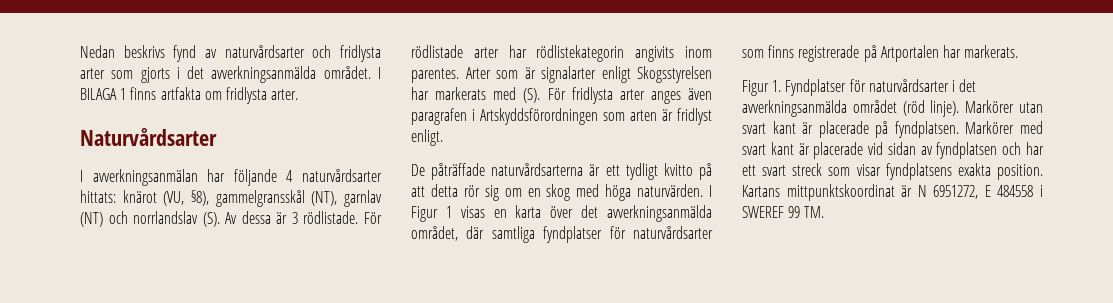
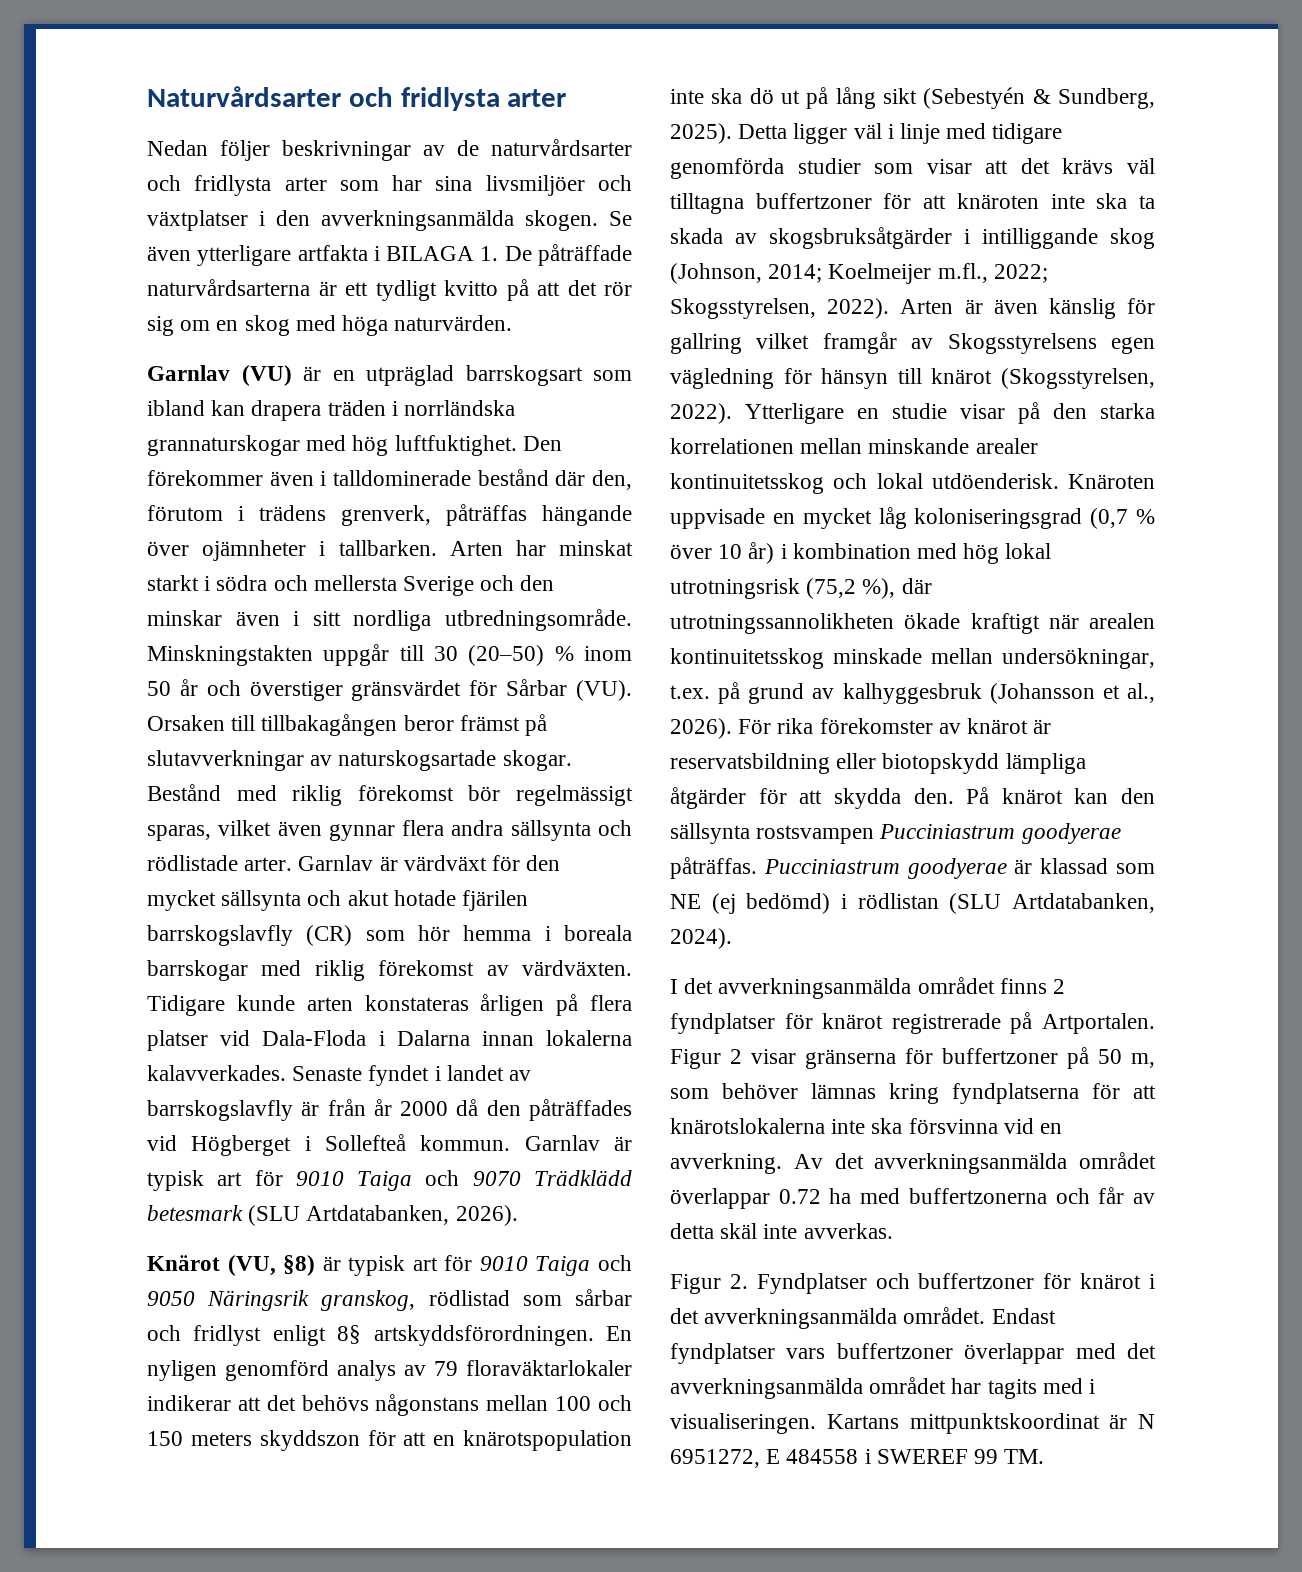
- Nedan beskrivs fynd av naturvårdsarter och fridlysta arter som gjorts i det avverkningsanmälda området. I BILAGA 1 finns artfakta om fridlysta arter.
- Naturvårdsarter
- I avverkningsanmälan har följande 4 naturvårdsarter hittats: knärot (VU, §8), gammelgransskål (NT), garnlav (NT) och norrlandslav (S). Av dessa är 3 rödlistade. För rödlistade arter har rödlistekategorin angivits inom parentes. Arter som är signalarter enligt Skogsstyrelsen har markerats med (S). För fridlysta arter anges även paragrafen i Artskyddsförordningen som arten är fridlyst enligt.
- De påträffade naturvårdsarterna är ett tydligt kvitto på att detta rör sig om en skog med höga naturvärden. I Figur 1 visas en karta över det avverkningsanmälda området, där samtliga fyndplatser för naturvårdsarter som finns registrerade på Artportalen har markerats.
- Figur 1. Fyndplatser för naturvårdsarter i det avverkningsanmälda området (röd linje). Markörer utan svart kant är placerade på fyndplatsen. Markörer med svart kant är placerade vid sidan av fyndplatsen och har ett svart streck som visar fyndplatsens exakta position.
+ Naturvårdsarter och fridlysta arter
+ Nedan följer beskrivningar av de naturvårdsarter och fridlysta arter som har sina livsmiljöer och växtplatser i den avverkningsanmälda skogen. Se även ytterligare artfakta i BILAGA 1. De påträffade naturvårdsarterna är ett tydligt kvitto på att det rör sig om en skog med höga naturvärden.
+ Garnlav (VU) är en utpräglad barrskogsart som ibland kan drapera träden i norrländska grannaturskogar med hög luftfuktighet. Den förekommer även i talldominerade bestånd där den, förutom i trädens grenverk, påträffas hängande över ojämnheter i tallbarken. Arten har minskat starkt i södra och mellersta Sverige och den minskar även i sitt nordliga utbredningsområde. Minskningstakten uppgår till 30 (20–50) % inom 50 år och överstiger gränsvärdet för Sårbar (VU). Orsaken till tillbakagången beror främst på slutavverkningar av naturskogsartade skogar. Bestånd med riklig förekomst bör regelmässigt sparas, vilket även gynnar flera andra sällsynta och rödlistade arter. Garnlav är värdväxt för den mycket sällsynta och akut hotade fjärilen barrskogslavfly (CR) som hör hemma i boreala barrskogar med riklig förekomst av värdväxten. Tidigare kunde arten konstateras årligen på flera platser vid Dala-Floda i Dalarna innan lokalerna kalavverkades. Senaste fyndet i landet av barrskogslavfly är från år 2000 då den påträffades vid Högberget i Sollefteå kommun. Garnlav är typisk art för 9010 Taiga och 9070 Trädklädd betesmark (SLU Artdatabanken, 2026).
+ Knärot (VU, §8) är typisk art för 9010 Taiga och 9050 Näringsrik granskog, rödlistad som sårbar och fridlyst enligt 8§ artskyddsförordningen. En nyligen genomförd analys av 79 floraväktarlokaler indikerar att det behövs någonstans mellan 100 och 150 meters skyddszon för att en knärotspopulation inte ska dö ut på lång sikt (Sebestyén & Sundberg, 2025). Detta ligger väl i linje med tidigare genomförda studier som visar att det krävs väl tilltagna buffertzoner för att knäroten inte ska ta skada av skogsbruksåtgärder i intilliggande skog (Johnson, 2014; Koelmeijer m.fl., 2022; Skogsstyrelsen, 2022). Arten är även känslig för gallring vilket framgår av Skogsstyrelsens egen vägledning för hänsyn till knärot (Skogsstyrelsen, 2022). Ytterligare en studie visar på den starka korrelationen mellan minskande arealer kontinuitetsskog och lokal utdöenderisk. Knäroten uppvisade en mycket låg koloniseringsgrad (0,7 % över 10 år) i kombination med hög lokal utrotningsrisk (75,2 %), där utrotningssannolikheten ökade kraftigt när arealen kontinuitetsskog minskade mellan undersökningar, t.ex. på grund av kalhyggesbruk (Johansson et al., 2026). För rika förekomster av knärot är reservatsbildning eller biotopskydd lämpliga åtgärder för att skydda den. På knärot kan den sällsynta rostsvampen Pucciniastrum goodyerae påträffas. Pucciniastrum goodyerae är klassad som NE (ej bedömd) i rödlistan (SLU Artdatabanken, 2024).
+ I det avverkningsanmälda området finns 2 fyndplatser för knärot registrerade på Artportalen. Figur 2 visar gränserna för buffertzoner på 50 m, som behöver lämnas kring fyndplatserna för att knärotslokalerna inte ska försvinna vid en avverkning. Av det avverkningsanmälda området överlappar 0.72 ha med buffertzonerna och får av detta skäl inte avverkas.
+ Figur 2. Fyndplatser och buffertzoner för knärot i det avverkningsanmälda området. Endast fyndplatser vars buffertzoner överlappar med det avverkningsanmälda området har tagits med i visualiseringen.

